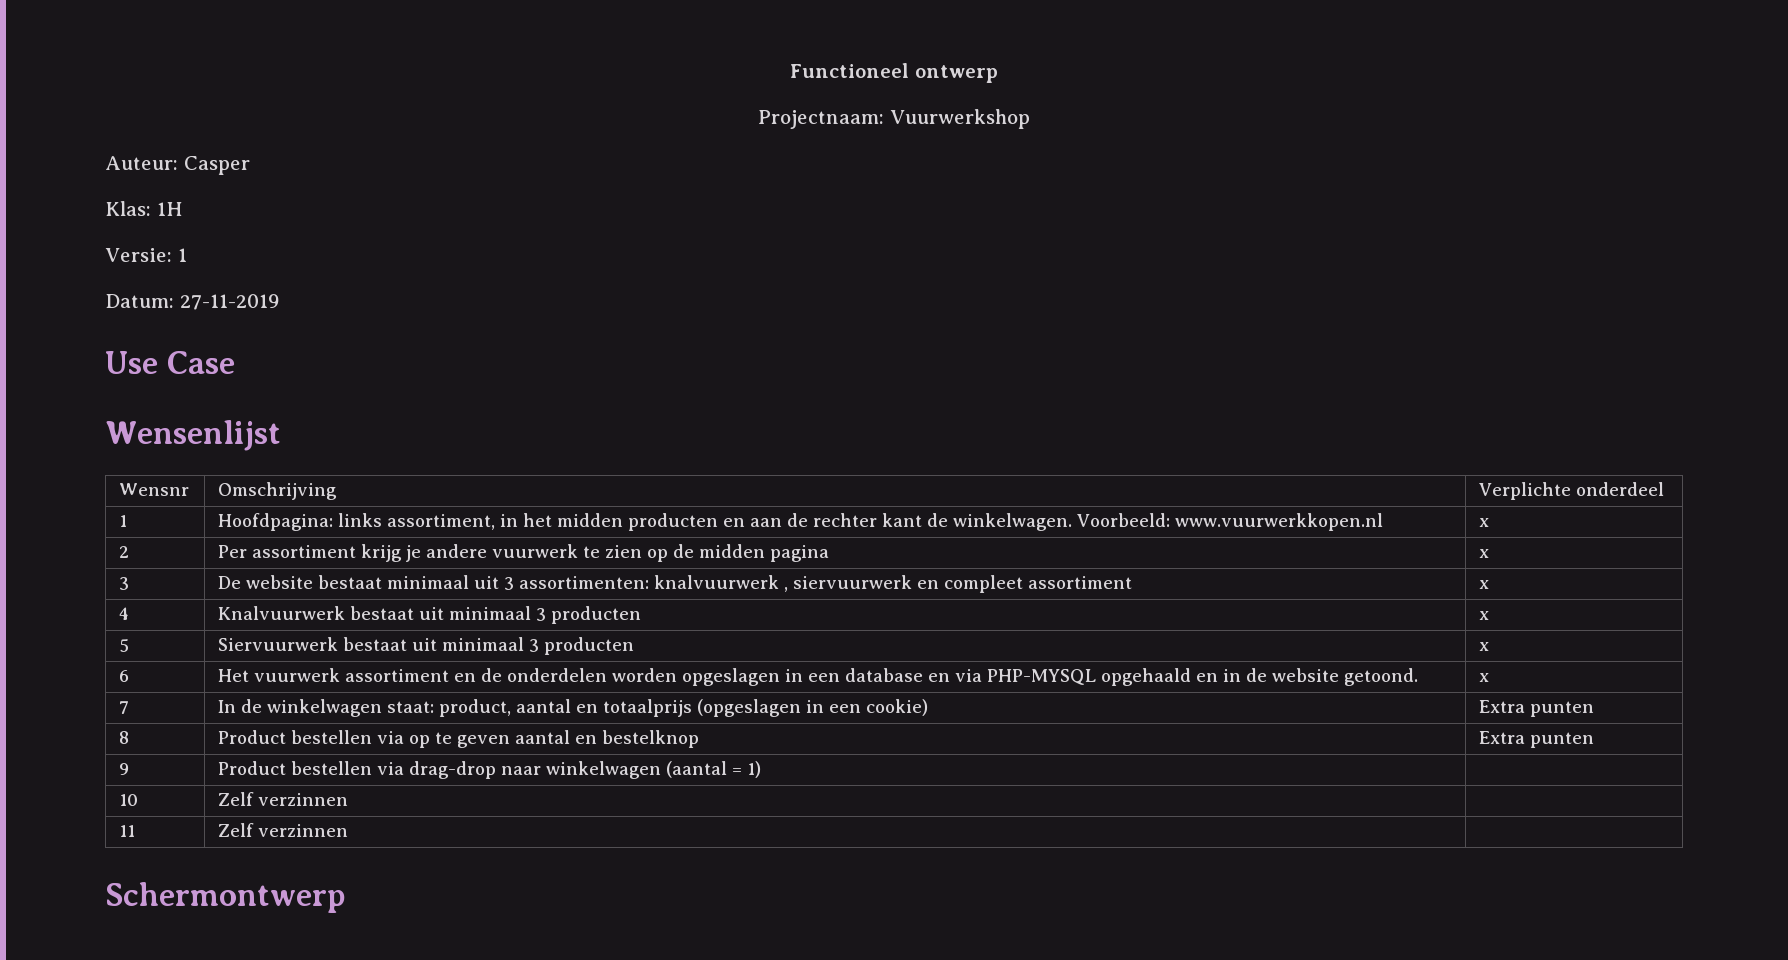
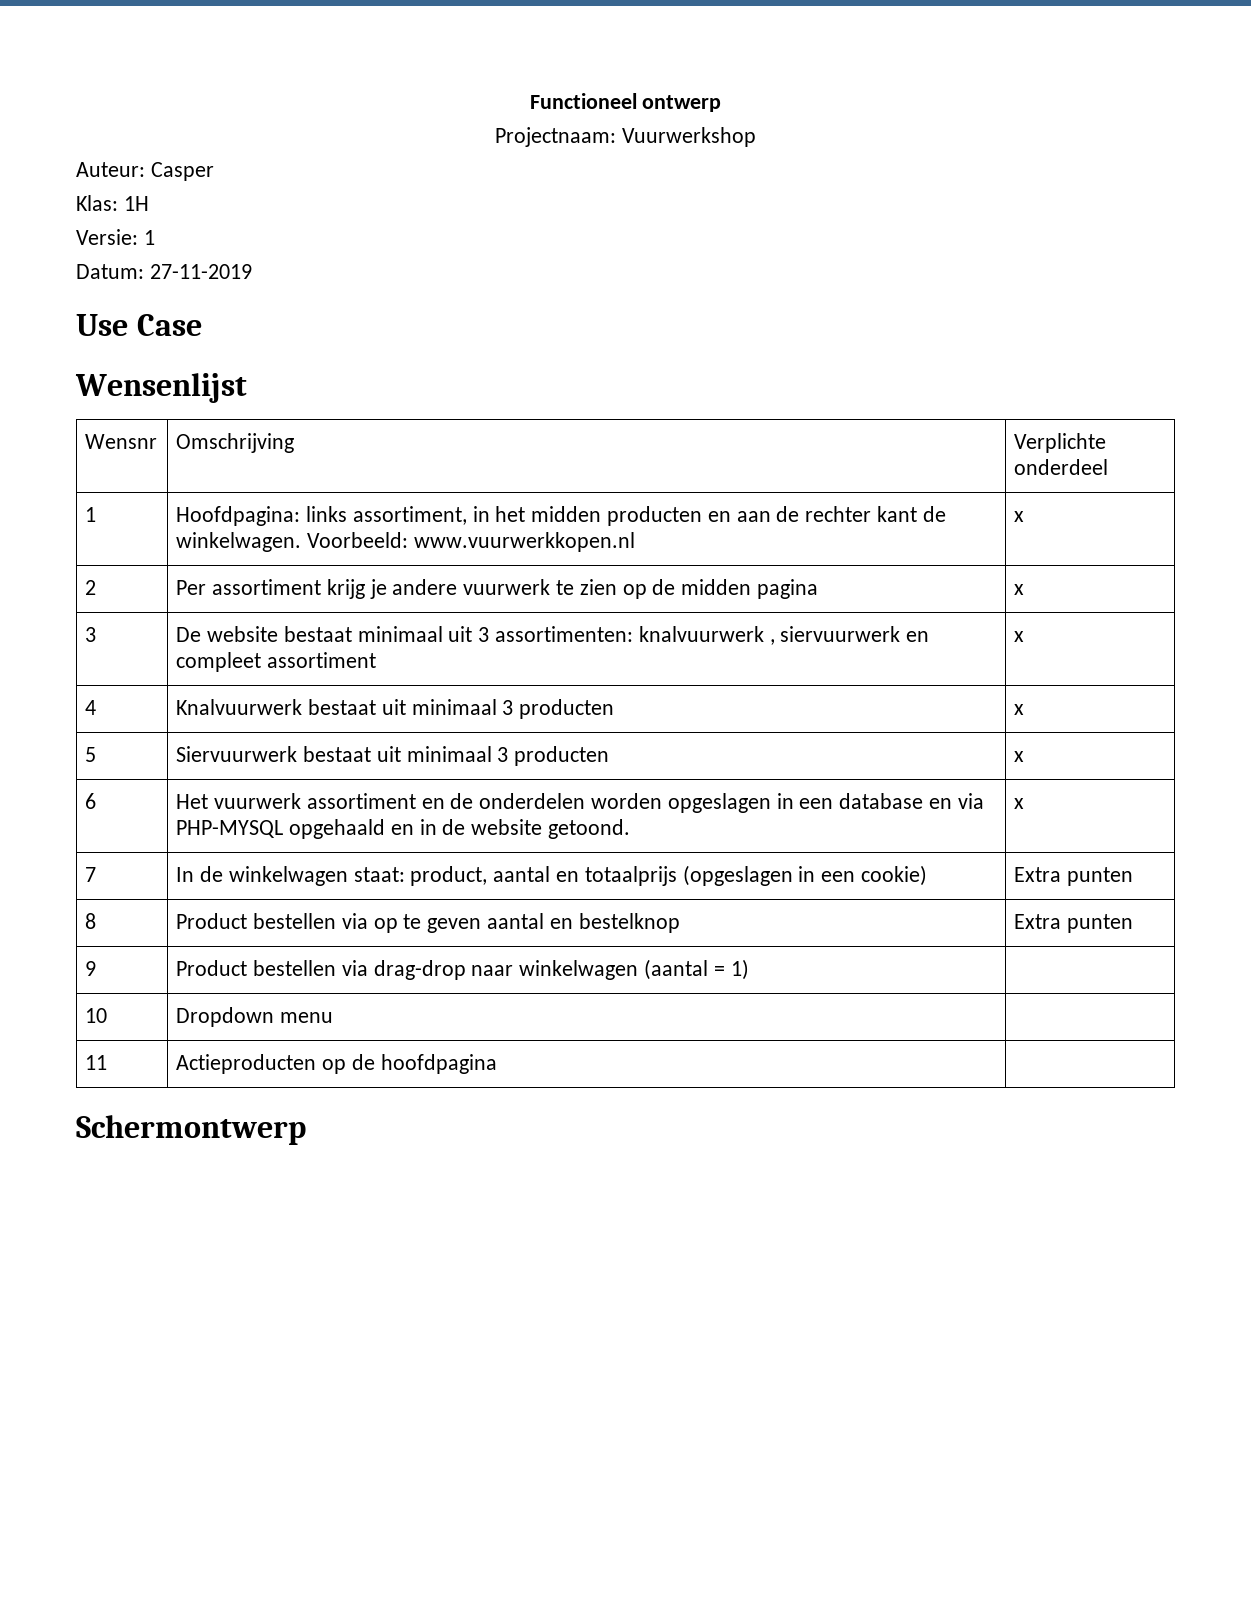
- 10 | Zelf verzinnen |
+ 10 | Dropdown menu |
- 11 | Zelf verzinnen |
+ 11 | Actieproducten op de hoofdpagina |

